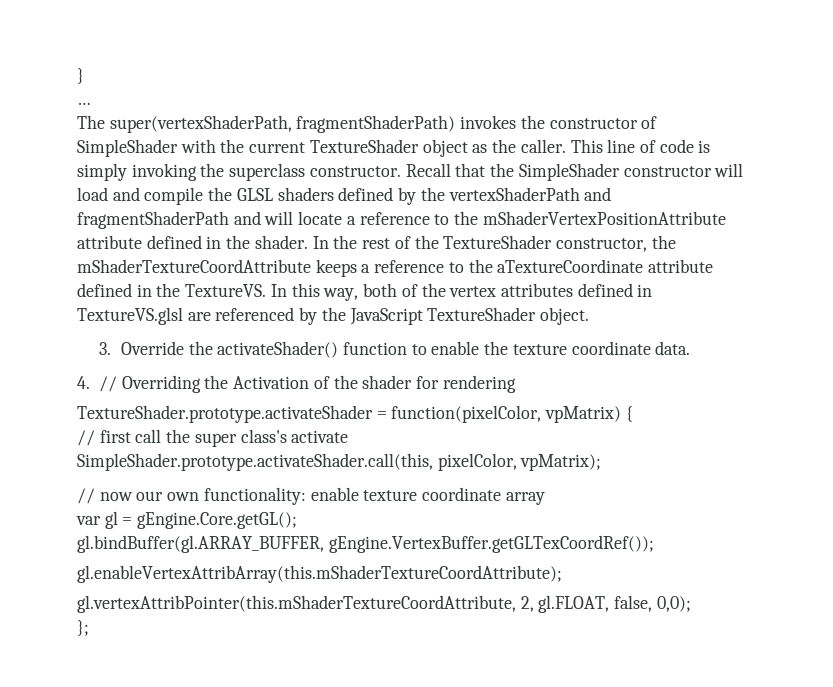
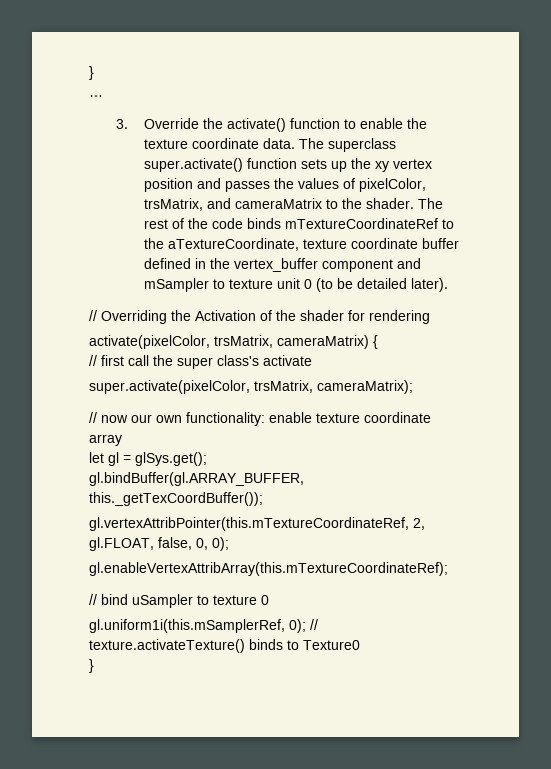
- The super(vertexShaderPath, fragmentShaderPath) invokes the constructor of SimpleShader with the current TextureShader object as the caller. This line of code is simply invoking the superclass constructor. Recall that the SimpleShader constructor will load and compile the GLSL shaders defined by the vertexShaderPath and fragmentShaderPath and will locate a reference to the mShaderVertexPositionAttribute attribute defined in the shader. In the rest of the TextureShader constructor, the mShaderTextureCoordAttribute keeps a reference to the aTextureCoordinate attribute defined in the TextureVS. In this way, both of the vertex attributes defined in TextureVS.glsl are referenced by the JavaScript TextureShader object.
- 3. Override the activateShader() function to enable the texture coordinate data.
- 4. // Overriding the Activation of the shader for rendering
+ 3. Override the activate() function to enable the texture coordinate data. The superclass super.activate() function sets up the xy vertex position and passes the values of pixelColor, trsMatrix, and cameraMatrix to the shader. The rest of the code binds mTextureCoordinateRef to the aTextureCoordinate, texture coordinate buffer defined in the vertex_buffer component and mSampler to texture unit 0 (to be detailed later).
+ // Overriding the Activation of the shader for rendering
- TextureShader.prototype.activateShader = function(pixelColor, vpMatrix) {
+ activate(pixelColor, trsMatrix, cameraMatrix) {
- SimpleShader.prototype.activateShader.call(this, pixelColor, vpMatrix);
+ super.activate(pixelColor, trsMatrix, cameraMatrix);
- var gl = gEngine.Core.getGL();
+ let gl = glSys.get();
- gl.bindBuffer(gl.ARRAY_BUFFER, gEngine.VertexBuffer.getGLTexCoordRef());
- gl.enableVertexAttribArray(this.mShaderTextureCoordAttribute);
- gl.vertexAttribPointer(this.mShaderTextureCoordAttribute, 2, gl.FLOAT, false, 0,0);
- };
+ gl.bindBuffer(gl.ARRAY_BUFFER, this._getTexCoordBuffer());
+ gl.vertexAttribPointer(this.mTextureCoordinateRef, 2, gl.FLOAT, false, 0, 0);
+ gl.enableVertexAttribArray(this.mTextureCoordinateRef);
+ // bind uSampler to texture 0
+ gl.uniform1i(this.mSamplerRef, 0); // texture.activateTexture() binds to Texture0
+ }

